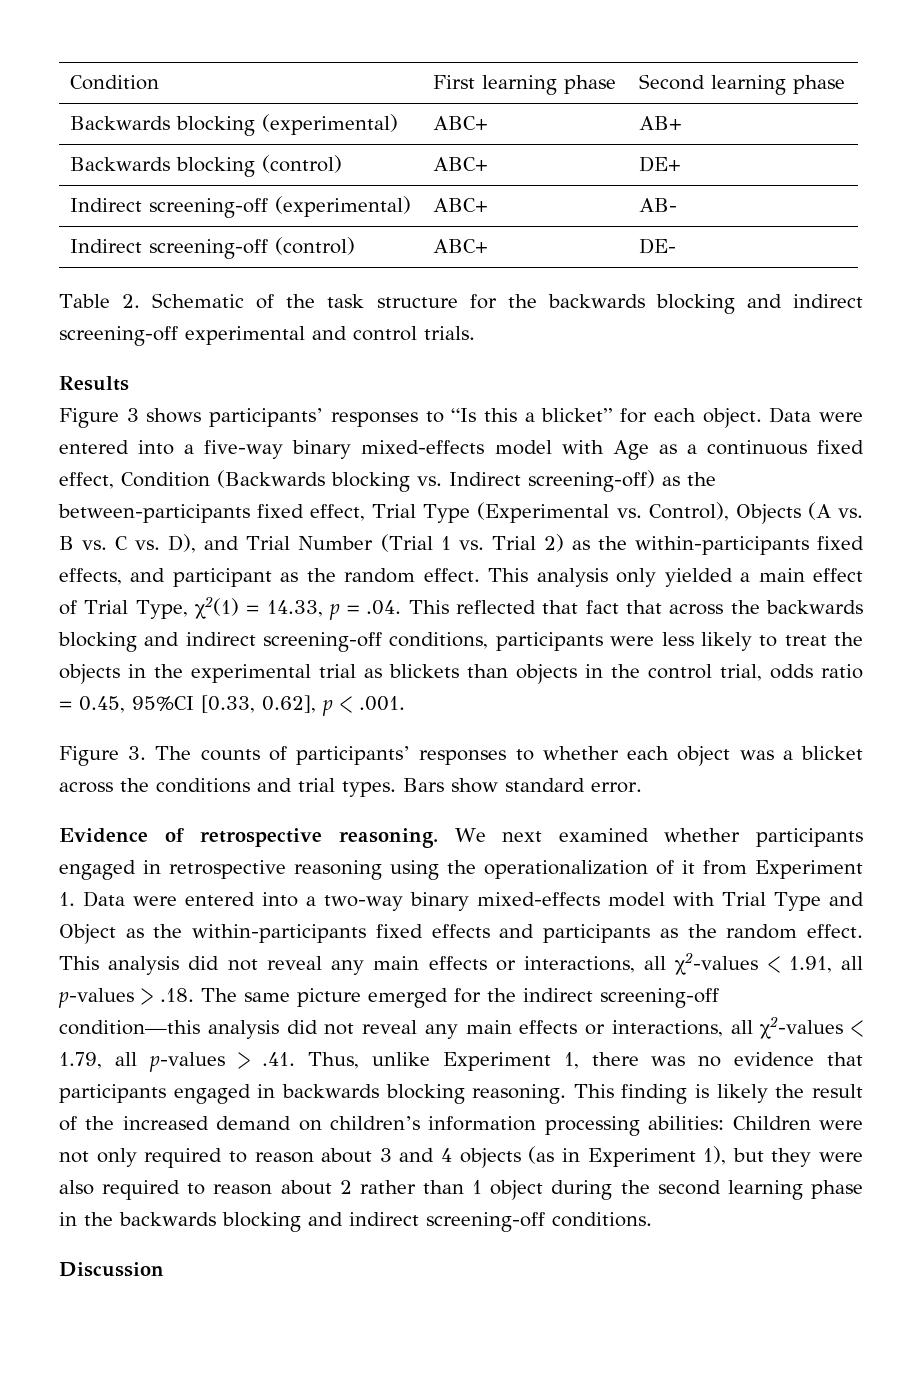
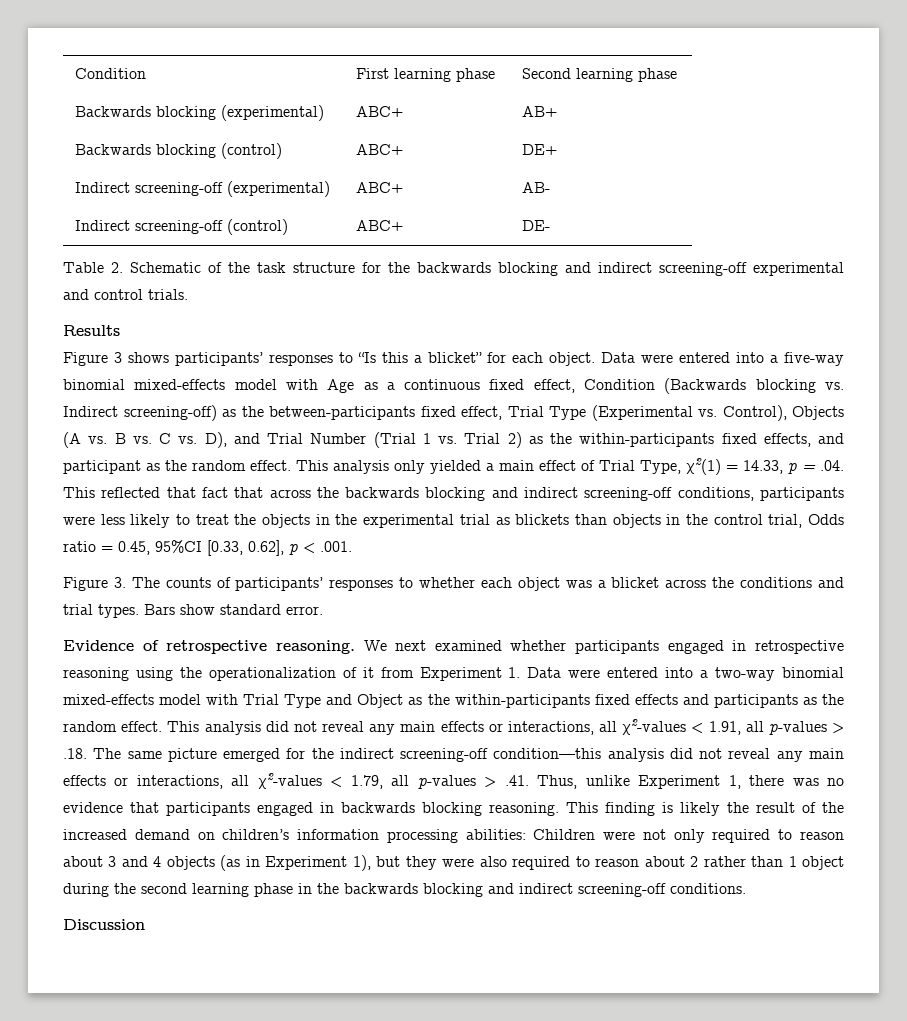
- Data were entered into a five-way binary mixed-effects model with Age as a continuous fixed effect, Condition (Backwards blocking vs. Indirect screening-off) as the between-participants fixed effect, Trial Type (Experimental vs. Control), Objects (A vs. B vs. C vs. D), and Trial Number (Trial 1 vs. Trial 2) as the within-participants fixed effects, and participant as the random effect.
+ Data were entered into a five-way binomial mixed-effects model with Age as a continuous fixed effect, Condition (Backwards blocking vs. Indirect screening-off) as the between-participants fixed effect, Trial Type (Experimental vs. Control), Objects (A vs. B vs. C vs. D), and Trial Number (Trial 1 vs. Trial 2) as the within-participants fixed effects, and participant as the random effect.
- This analysis only yielded a main effect of Trial Type, χ2(1) = 14.33, p = .04. This reflected that fact that across the backwards blocking and indirect screening-off conditions, participants were less likely to treat the objects in the experimental trial as blickets than objects in the control trial, odds ratio = 0.45, 95%CI [0.33, 0.62], p < .001.
+ This analysis only yielded a main effect of Trial Type, χ2(1) = 14.33, p = .04. This reflected that fact that across the backwards blocking and indirect screening-off conditions, participants were less likely to treat the objects in the experimental trial as blickets than objects in the control trial, Odds ratio = 0.45, 95%CI [0.33, 0.62], p < .001.
- We next examined whether participants engaged in retrospective reasoning using the operationalization of it from Experiment 1. Data were entered into a two-way binary mixed-effects model with Trial Type and Object as the within-participants fixed effects and participants as the random effect.
+ We next examined whether participants engaged in retrospective reasoning using the operationalization of it from Experiment 1. Data were entered into a two-way binomial mixed-effects model with Trial Type and Object as the within-participants fixed effects and participants as the random effect.

